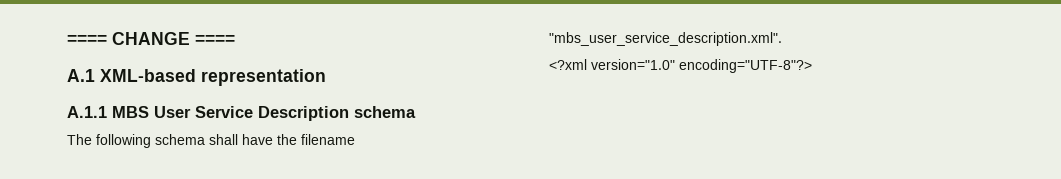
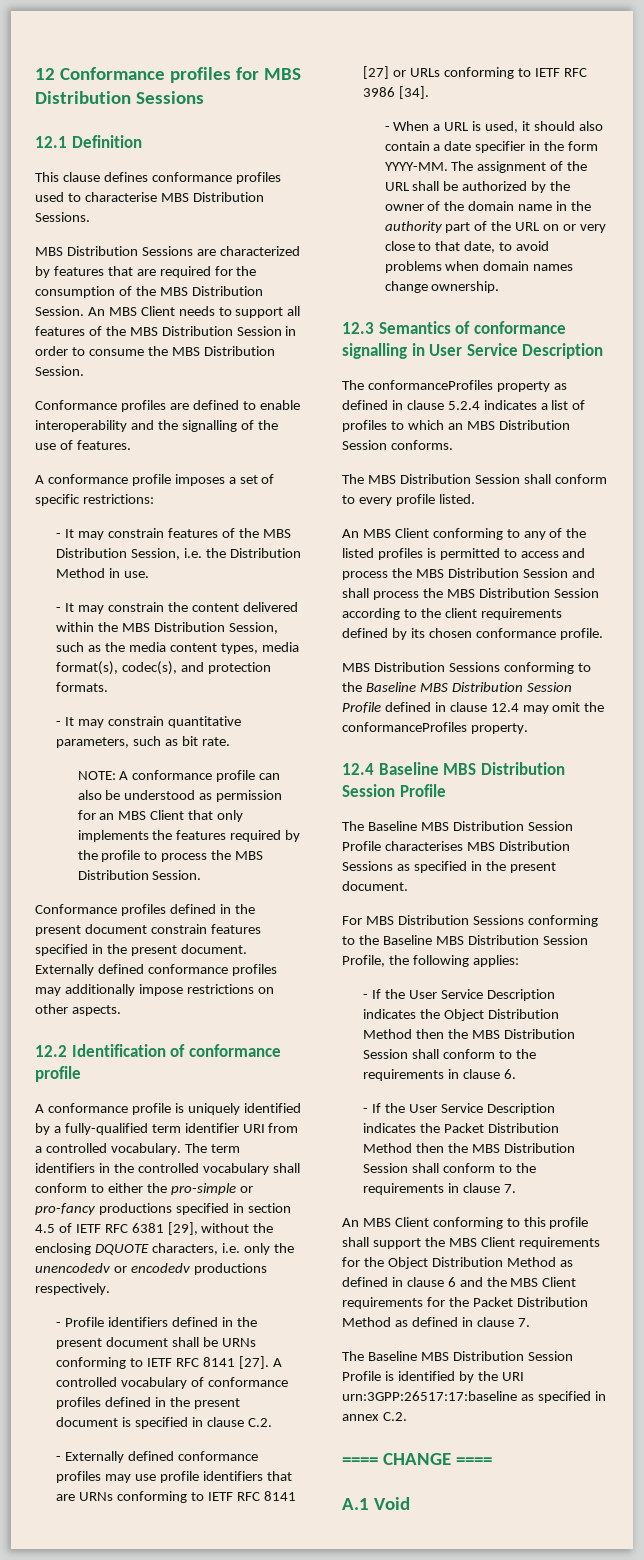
+ 12 Conformance profiles for MBS Distribution Sessions
+ 12.1 Definition
+ This clause defines conformance profiles used to characterise MBS Distribution Sessions.
+ MBS Distribution Sessions are characterized by features that are required for the consumption of the MBS Distribution Session. An MBS Client needs to support all features of the MBS Distribution Session in order to consume the MBS Distribution Session.
+ Conformance profiles are defined to enable interoperability and the signalling of the use of features.
+ A conformance profile imposes a set of specific restrictions:
+ - It may constrain features of the MBS Distribution Session, i.e. the Distribution Method in use.
+ - It may constrain the content delivered within the MBS Distribution Session, such as the media content types, media format(s), codec(s), and protection formats.
+ - It may constrain quantitative parameters, such as bit rate.
+ NOTE: A conformance profile can also be understood as permission for an MBS Client that only implements the features required by the profile to process the MBS Distribution Session.
+ Conformance profiles defined in the present document constrain features specified in the present document. Externally defined conformance profiles may additionally impose restrictions on other aspects.
+ 12.2 Identification of conformance profile
+ A conformance profile is uniquely identified by a fully-qualified term identifier URI from a controlled vocabulary. The term identifiers in the controlled vocabulary shall conform to either the pro-simple or pro-fancy productions specified in section 4.5 of IETF RFC 6381 [29], without the enclosing DQUOTE characters, i.e. only the unencodedv or encodedv productions respectively.
+ - Profile identifiers defined in the present document shall be URNs conforming to IETF RFC 8141 [27]. A controlled vocabulary of conformance profiles defined in the present document is specified in clause C.2.
+ - Externally defined conformance profiles may use profile identifiers that are URNs conforming to IETF RFC 8141 [27] or URLs conforming to IETF RFC 3986 [34].
+ - When a URL is used, it should also contain a date specifier in the form YYYY-MM. The assignment of the URL shall be authorized by the owner of the domain name in the authority part of the URL on or very close to that date, to avoid problems when domain names change ownership.
+ 12.3 Semantics of conformance signalling in User Service Description
+ The conformanceProfiles property as defined in clause 5.2.4 indicates a list of profiles to which an MBS Distribution Session conforms.
+ The MBS Distribution Session shall conform to every profile listed.
+ An MBS Client conforming to any of the listed profiles is permitted to access and process the MBS Distribution Session and shall process the MBS Distribution Session according to the client requirements defined by its chosen conformance profile.
+ MBS Distribution Sessions conforming to the Baseline MBS Distribution Session Profile defined in clause 12.4 may omit the conformanceProfiles property.
+ 12.4 Baseline MBS Distribution Session Profile
+ The Baseline MBS Distribution Session Profile characterises MBS Distribution Sessions as specified in the present document.
+ For MBS Distribution Sessions conforming to the Baseline MBS Distribution Session Profile, the following applies:
+ - If the User Service Description indicates the Object Distribution Method then the MBS Distribution Session shall conform to the requirements in clause 6.
+ - If the User Service Description indicates the Packet Distribution Method then the MBS Distribution Session shall conform to the requirements in clause 7.
+ An MBS Client conforming to this profile shall support the MBS Client requirements for the Object Distribution Method as defined in clause 6 and the MBS Client requirements for the Packet Distribution Method as defined in clause 7.
+ The Baseline MBS Distribution Session Profile is identified by the URI urn:3GPP:26517:17:baseline as specified in annex C.2.
  ==== CHANGE ====
- A.1 XML-based representation
- A.1.1 MBS User Service Description schema
- The following schema shall have the filename "mbs_user_service_description.xml".
- <?xml version="1.0" encoding="UTF-8"?>
+ A.1 Void

